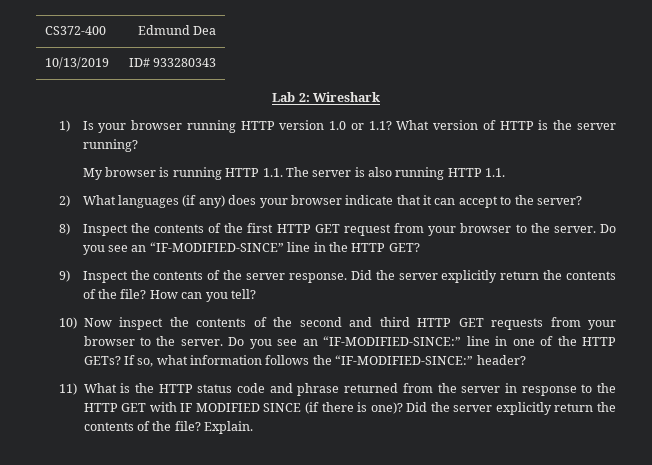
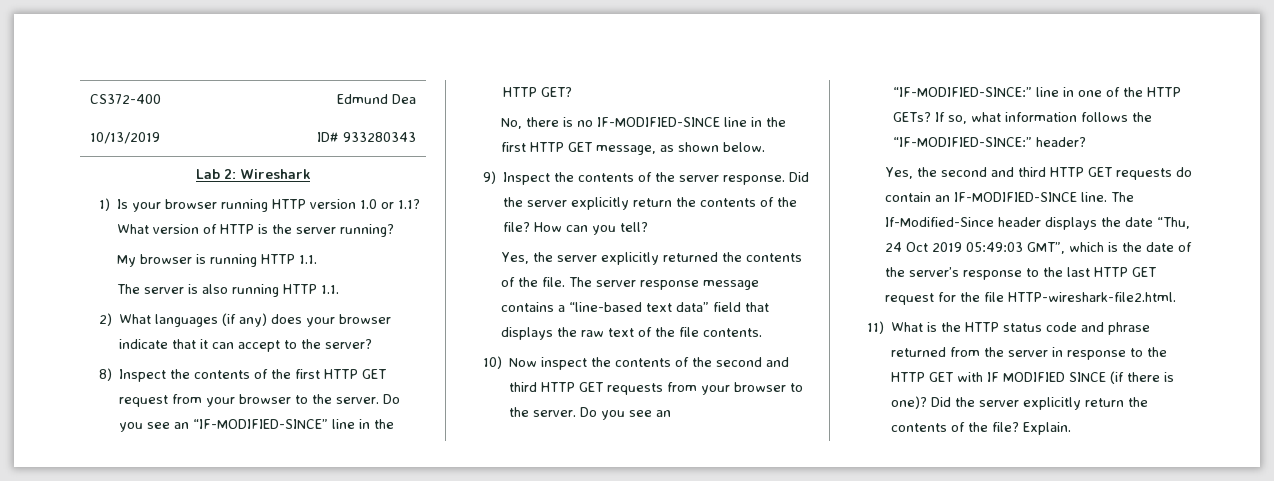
- My browser is running HTTP 1.1. The server is also running HTTP 1.1.
+ My browser is running HTTP 1.1.
+ The server is also running HTTP 1.1.
+ No, there is no IF-MODIFIED-SINCE line in the first HTTP GET message, as shown below.
+ Yes, the server explicitly returned the contents of the file. The server response message contains a “line-based text data” field that displays the raw text of the file contents.
+ Yes, the second and third HTTP GET requests do contain an IF-MODIFIED-SINCE line. The If-Modified-Since header displays the date “Thu, 24 Oct 2019 05:49:03 GMT”, which is the date of the server’s response to the last HTTP GET request for the file HTTP-wireshark-file2.html.

